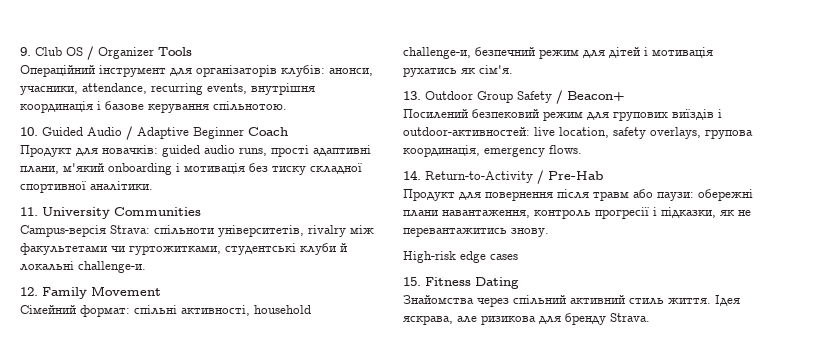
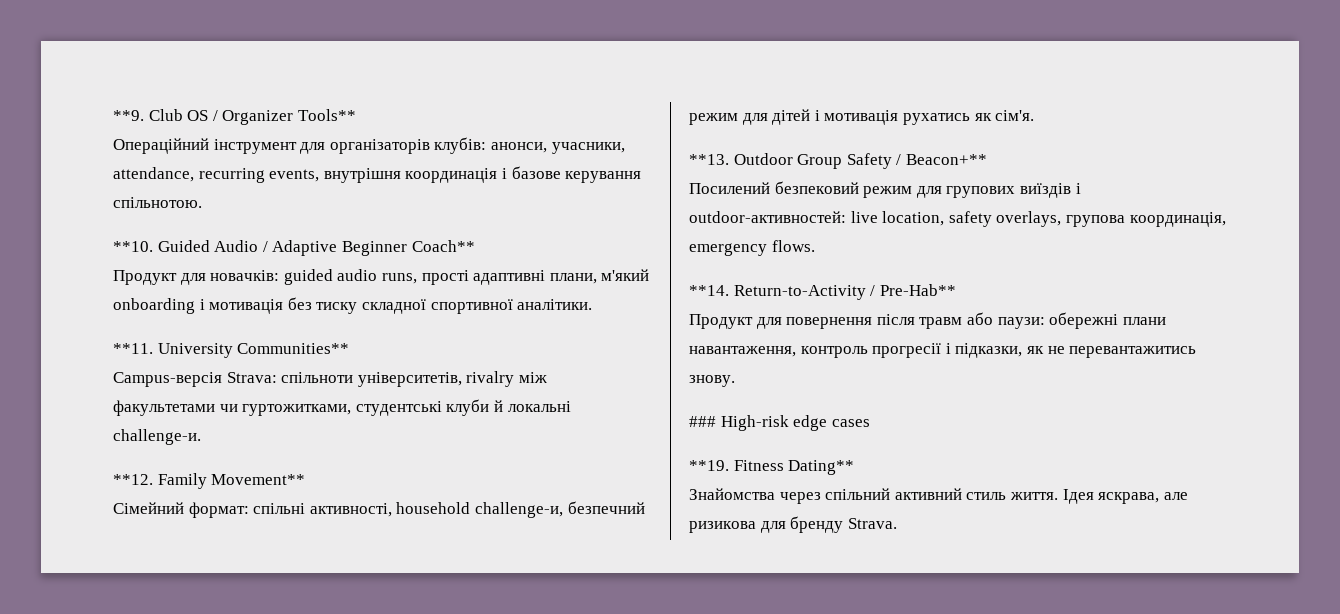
- 9. Club OS / Organizer Tools
+ **9. Club OS / Organizer Tools**
- 10. Guided Audio / Adaptive Beginner Coach
+ **10. Guided Audio / Adaptive Beginner Coach**
- 11. University Communities
+ **11. University Communities**
- 12. Family Movement
+ **12. Family Movement**
- 13. Outdoor Group Safety / Beacon+
+ **13. Outdoor Group Safety / Beacon+**
- 14. Return-to-Activity / Pre-Hab
+ **14. Return-to-Activity / Pre-Hab**
- High-risk edge cases
+ ### High-risk edge cases
- 15. Fitness Dating
+ **19. Fitness Dating**

